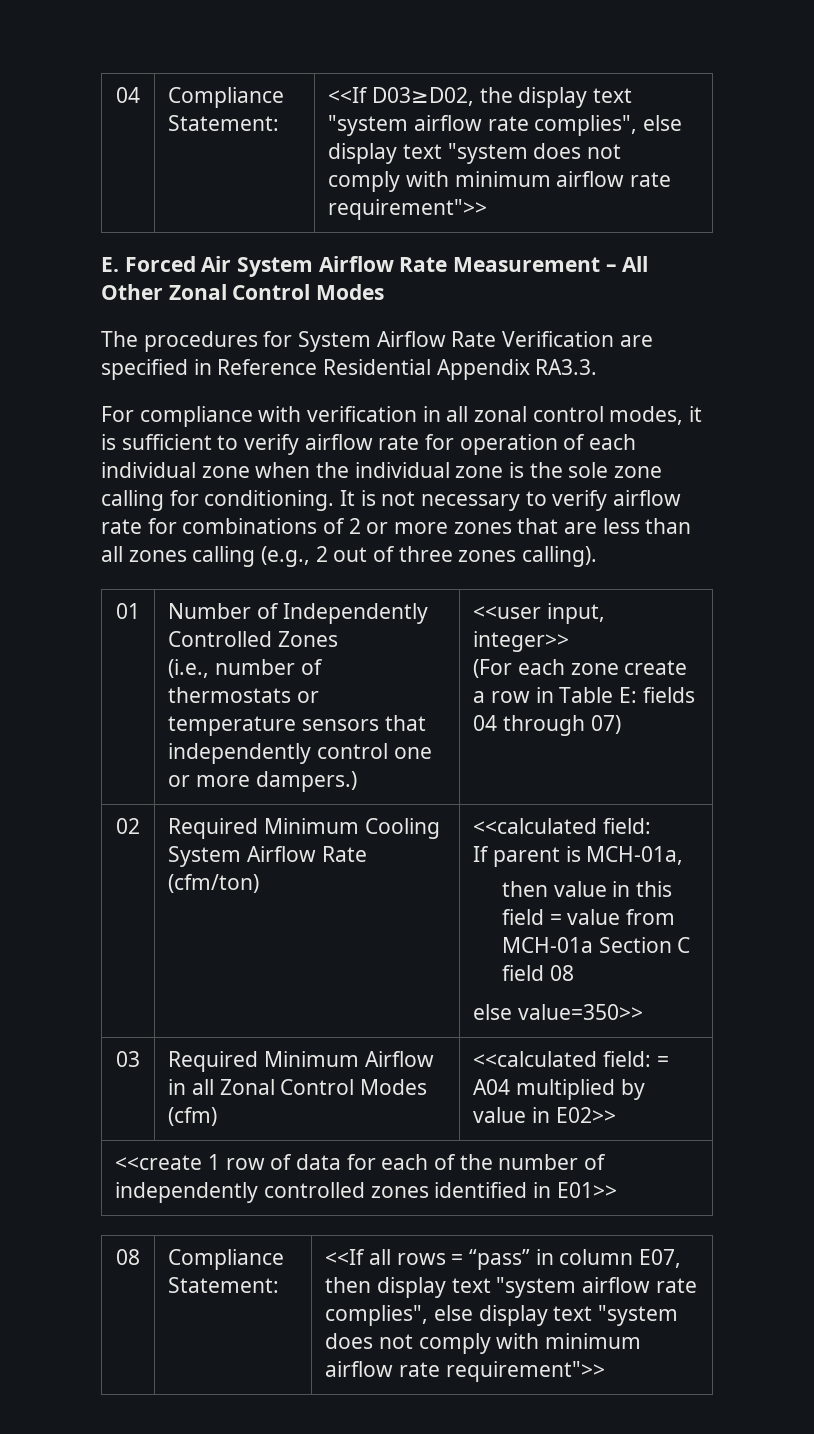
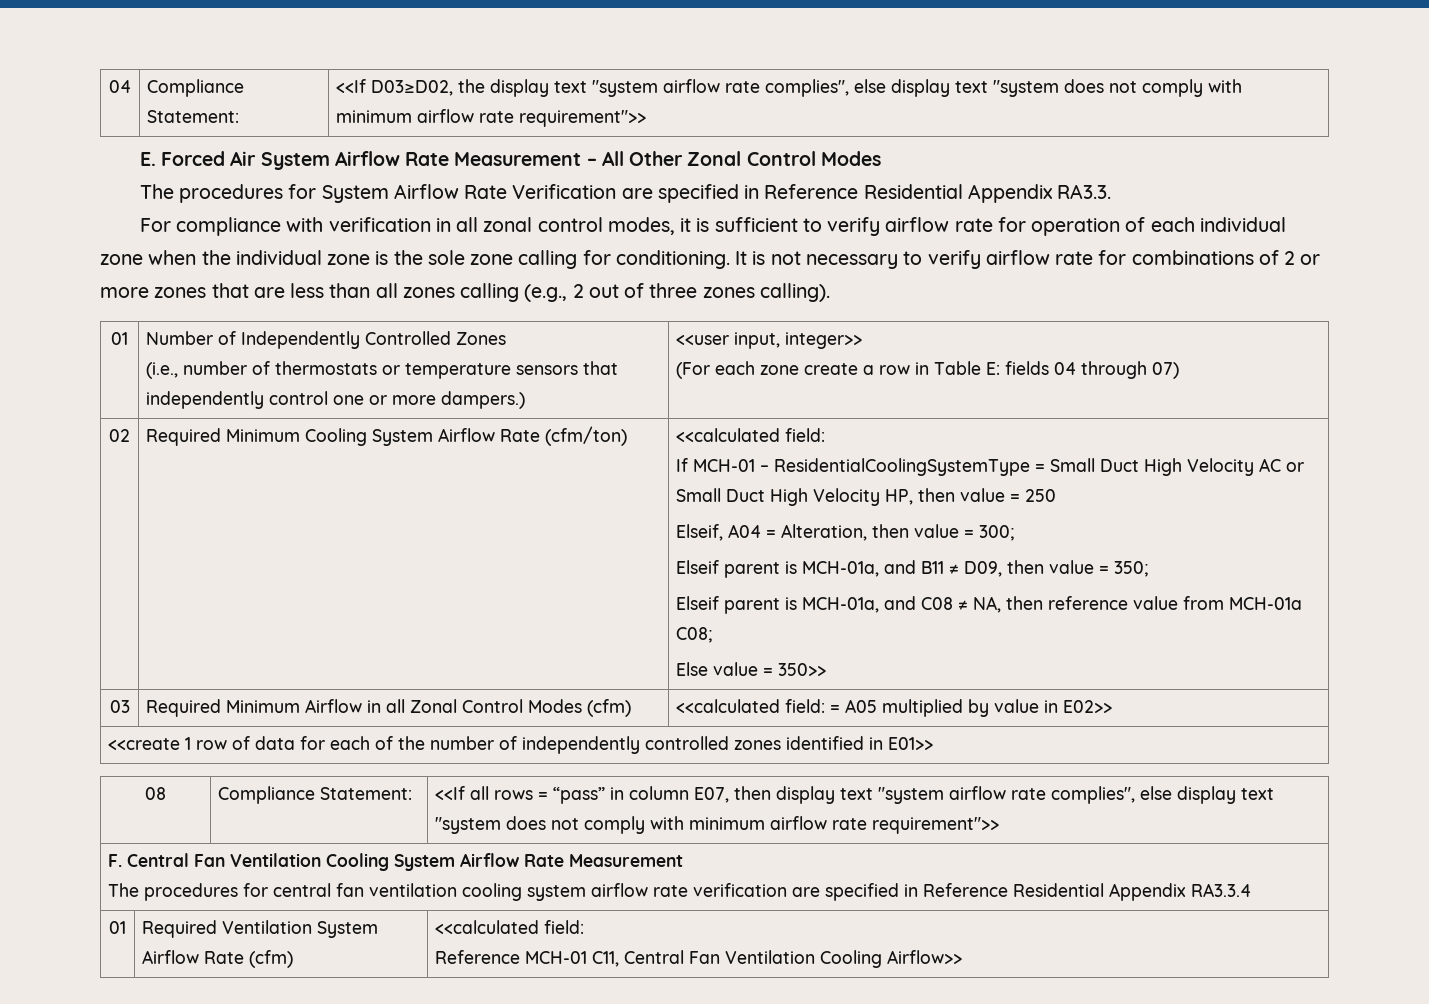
- If parent is MCH-01a,
- then value in this field = value from MCH-01a Section C field 08
- else value=350>>
+ If MCH-01 – ResidentialCoolingSystemType = Small Duct High Velocity AC or Small Duct High Velocity HP, then value = 250
+ Elseif, A04 = Alteration, then value = 300;
+ Elseif parent is MCH-01a, and B11 ≠ D09, then value = 350;
+ Elseif parent is MCH-01a, and C08 ≠ NA, then reference value from MCH-01a C08;
+ Else value = 350>>
- 03 | Required Minimum Airflow in all Zonal Control Modes (cfm) | <<calculated field: = A04 multiplied by value in E02>>
+ 03 | Required Minimum Airflow in all Zonal Control Modes (cfm) | <<calculated field: = A05 multiplied by value in E02>>
+ F. Central Fan Ventilation Cooling System Airflow Rate Measurement
+ The procedures for central fan ventilation cooling system airflow rate verification are specified in Reference Residential Appendix RA3.3.4
+ 01 | Required Ventilation System Airflow Rate (cfm) | <<calculated field:
+ Reference MCH-01 C11, Central Fan Ventilation Cooling Airflow>>

